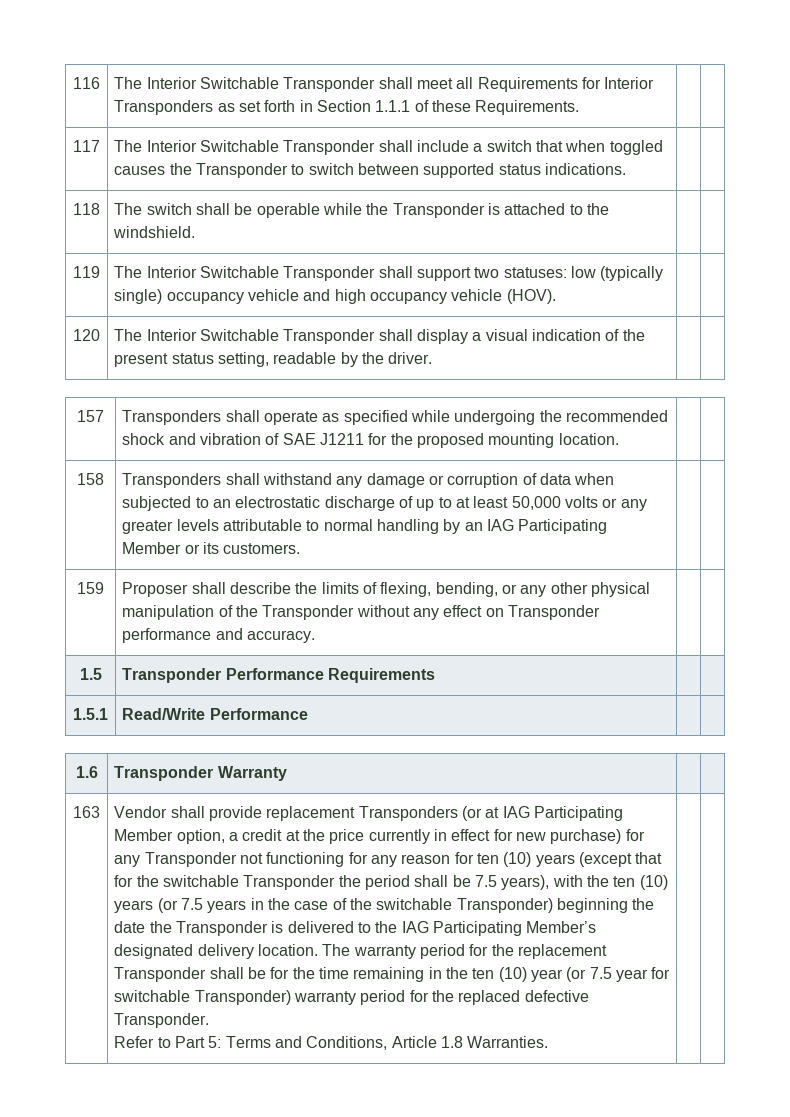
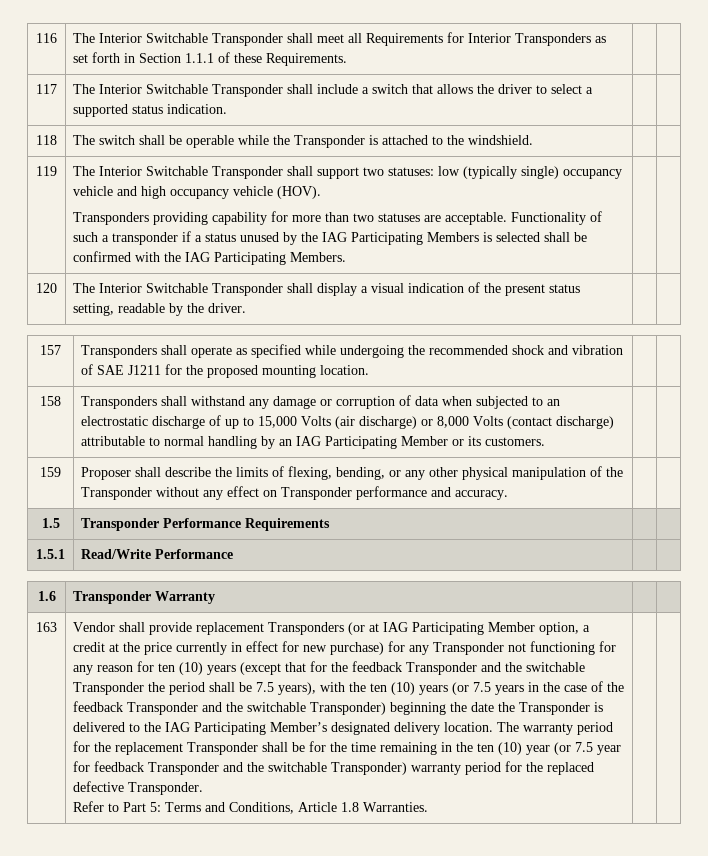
- 117 | The Interior Switchable Transponder shall include a switch that when toggled causes the Transponder to switch between supported status indications. | |
+ 117 | The Interior Switchable Transponder shall include a switch that allows the driver to select a supported status indication. | |
+ Transponders providing capability for more than two statuses are acceptable. Functionality of such a transponder if a status unused by the IAG Participating Members is selected shall be confirmed with the IAG Participating Members.
- 158 | Transponders shall withstand any damage or corruption of data when subjected to an electrostatic discharge of up to at least 50,000 volts or any greater levels attributable to normal handling by an IAG Participating Member or its customers. | |
+ 158 | Transponders shall withstand any damage or corruption of data when subjected to an electrostatic discharge of up to 15,000 Volts (air discharge) or 8,000 Volts (contact discharge) attributable to normal handling by an IAG Participating Member or its customers. | |
- Vendor shall provide replacement Transponders (or at IAG Participating Member option, a credit at the price currently in effect for new purchase) for any Transponder not functioning for any reason for ten (10) years (except that for the switchable Transponder the period shall be 7.5 years), with the ten (10) years (or 7.5 years in the case of the switchable Transponder) beginning the date the Transponder is delivered to the IAG Participating Member’s designated delivery location.
+ Vendor shall provide replacement Transponders (or at IAG Participating Member option, a credit at the price currently in effect for new purchase) for any Transponder not functioning for any reason for ten (10) years (except that for the feedback Transponder and the switchable Transponder the period shall be 7.5 years), with the ten (10) years (or 7.5 years in the case of the feedback Transponder and the switchable Transponder) beginning the date the Transponder is delivered to the IAG Participating Member’s designated delivery location.
- The warranty period for the replacement Transponder shall be for the time remaining in the ten (10) year (or 7.5 year for switchable Transponder) warranty period for the replaced defective Transponder.
+ The warranty period for the replacement Transponder shall be for the time remaining in the ten (10) year (or 7.5 year for feedback Transponder and the switchable Transponder) warranty period for the replaced defective Transponder.

